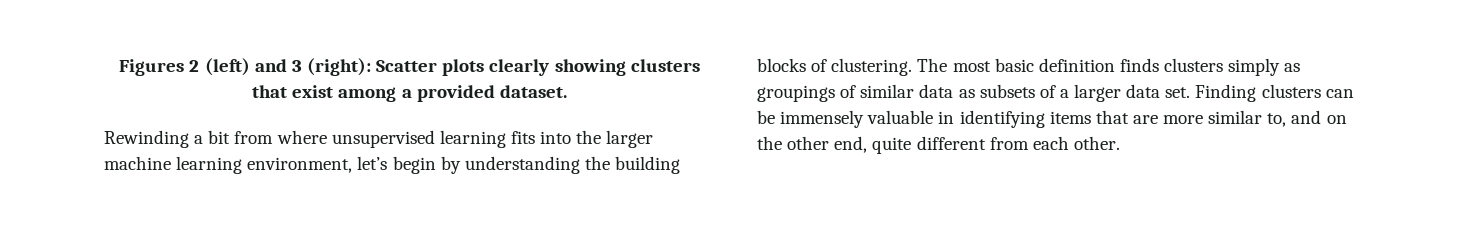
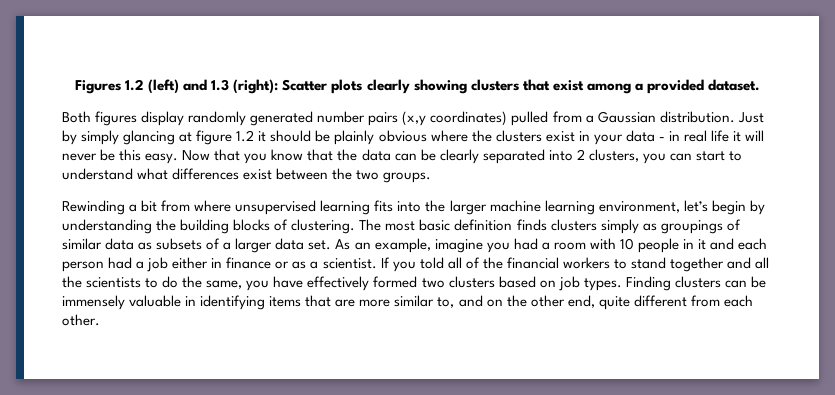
- Figures 2 (left) and 3 (right): Scatter plots clearly showing clusters that exist among a provided dataset.
+ Figures 1.2 (left) and 1.3 (right): Scatter plots clearly showing clusters that exist among a provided dataset.
+ Both figures display randomly generated number pairs (x,y coordinates) pulled from a Gaussian distribution. Just by simply glancing at figure 1.2 it should be plainly obvious where the clusters exist in your data - in real life it will never be this easy. Now that you know that the data can be clearly separated into 2 clusters, you can start to understand what differences exist between the two groups.
+ As an example, imagine you had a room with 10 people in it and each person had a job either in finance or as a scientist. If you told all of the financial workers to stand together and all the scientists to do the same, you have effectively formed two clusters based on job types.

